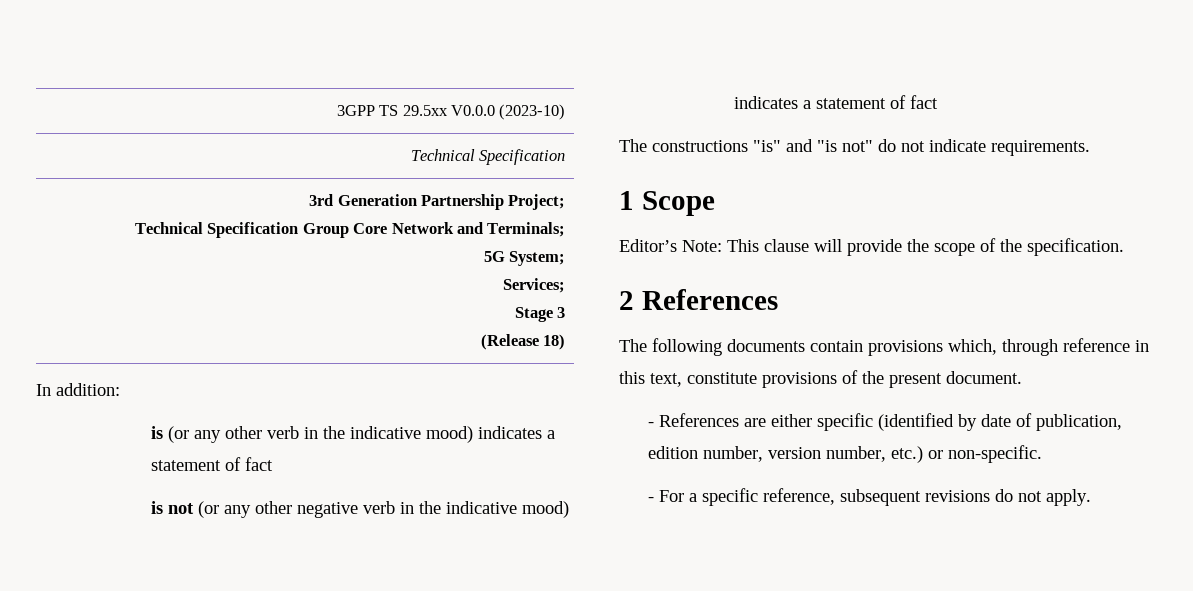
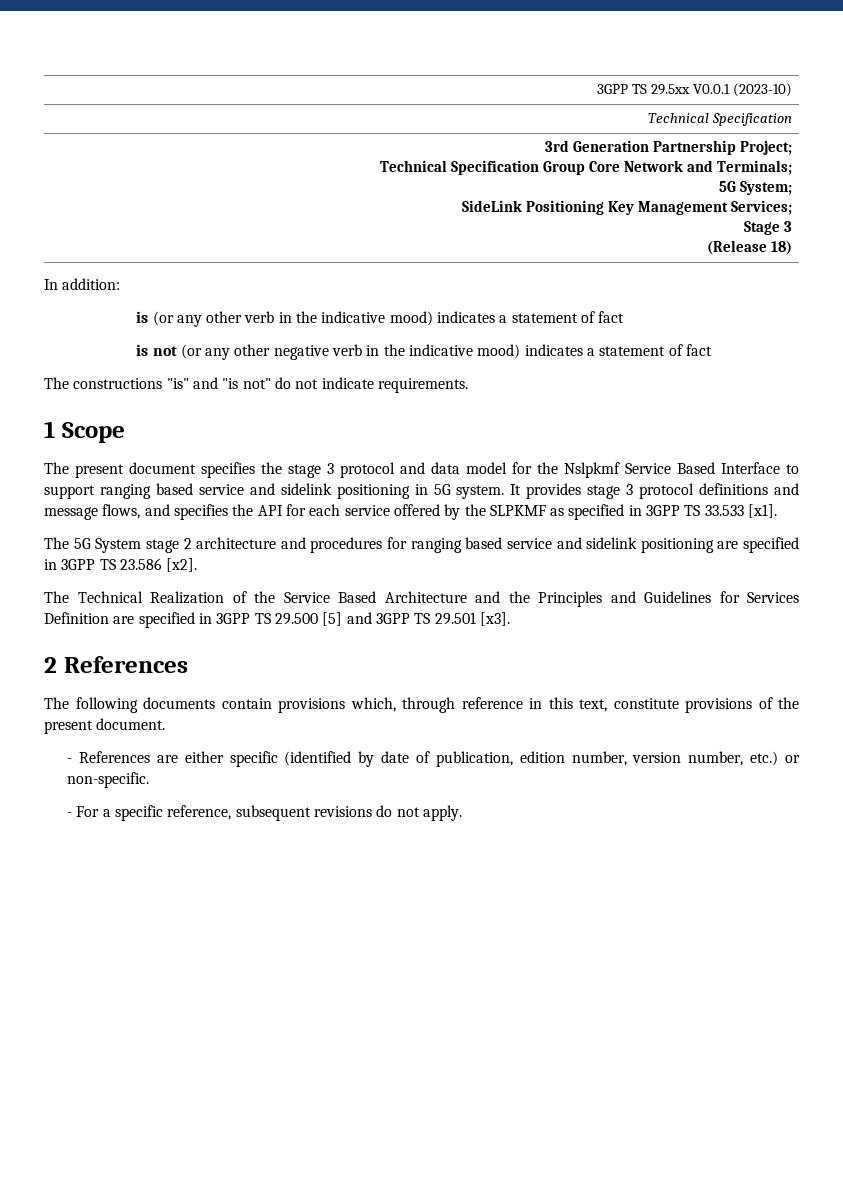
- 3GPP TS 29.5xx V0.0.0 (2023-10)
+ 3GPP TS 29.5xx V0.0.1 (2023-10)
  3rd Generation Partnership Project;
  Technical Specification Group Core Network and Terminals;
  5G System;
- Services;
+ SideLink Positioning Key Management Services;
- Editor’s Note: This clause will provide the scope of the specification.
+ The present document specifies the stage 3 protocol and data model for the Nslpkmf Service Based Interface to support ranging based service and sidelink positioning in 5G system. It provides stage 3 protocol definitions and message flows, and specifies the API for each service offered by the SLPKMF as specified in 3GPP TS 33.533 [x1].
+ The 5G System stage 2 architecture and procedures for ranging based service and sidelink positioning are specified in 3GPP TS 23.586 [x2].
+ The Technical Realization of the Service Based Architecture and the Principles and Guidelines for Services Definition are specified in 3GPP TS 29.500 [5] and 3GPP TS 29.501 [x3].

